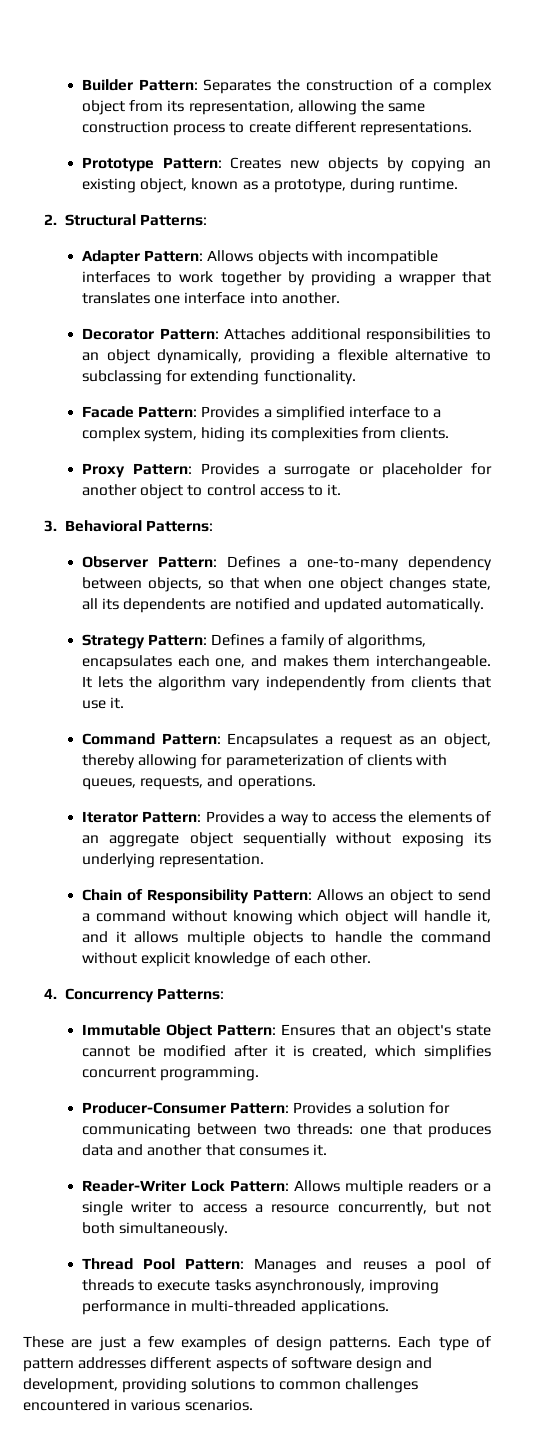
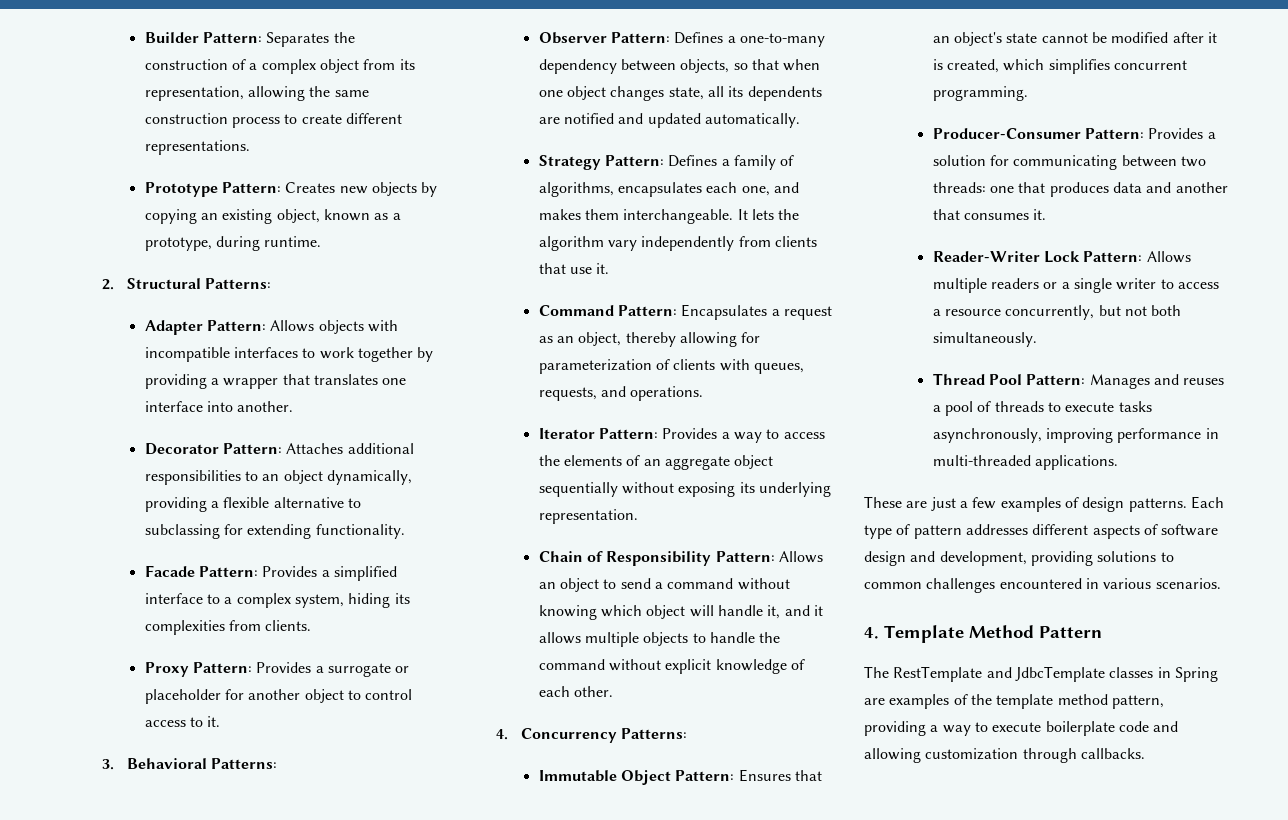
+ 4. Template Method Pattern
+ The RestTemplate and JdbcTemplate classes in Spring are examples of the template method pattern, providing a way to execute boilerplate code and allowing customization through callbacks.

